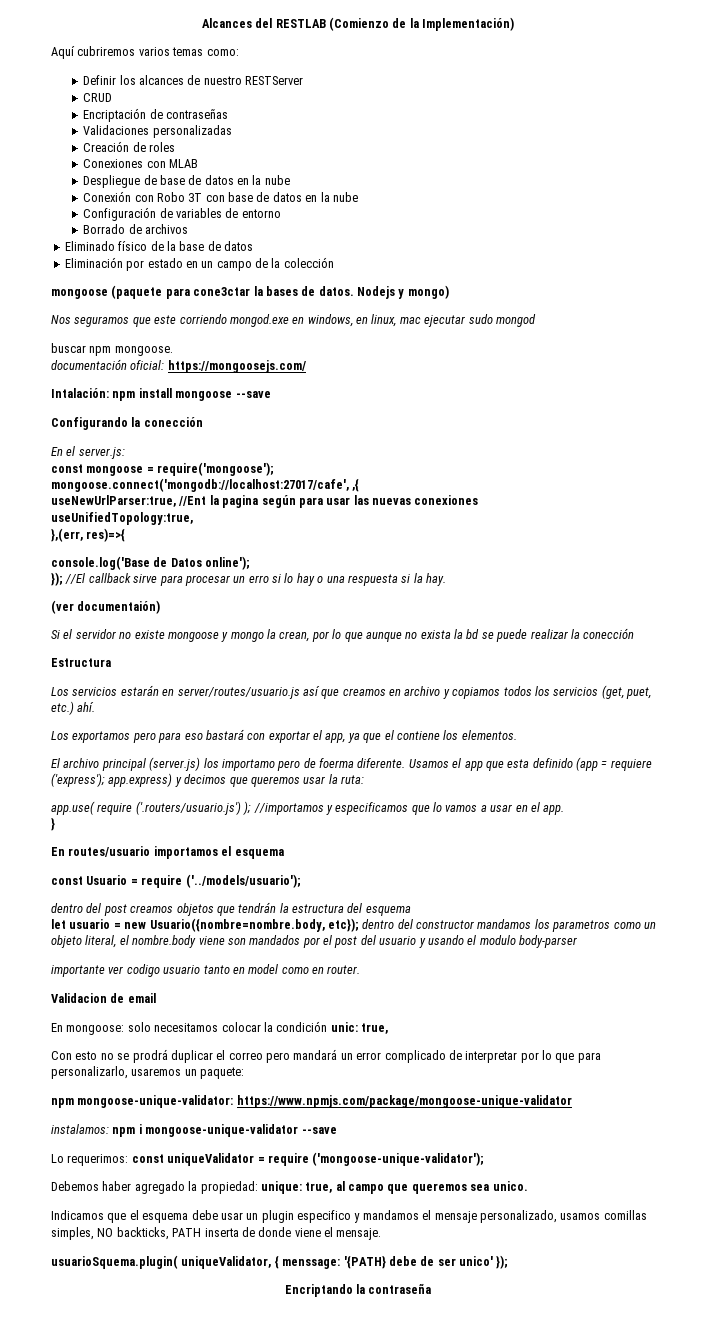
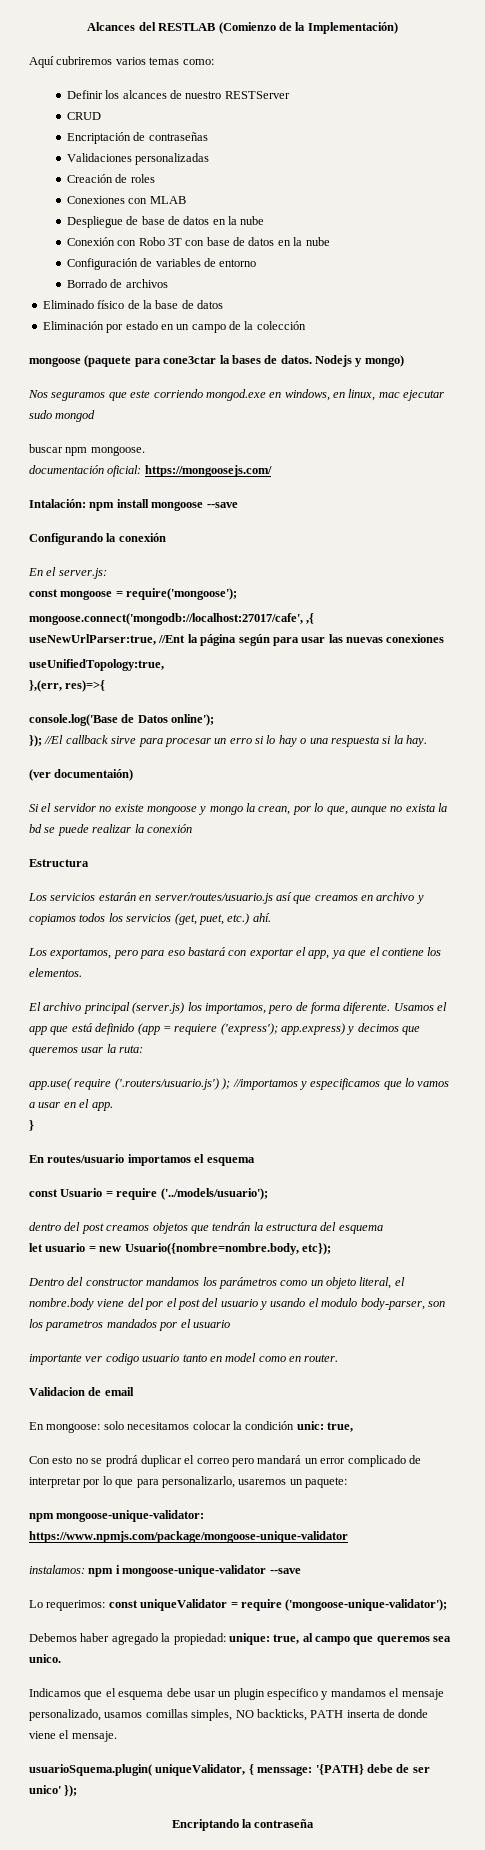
- Configurando la conección
+ Configurando la conexión
- useNewUrlParser:true, //Ent la pagina según para usar las nuevas conexiones
+ useNewUrlParser:true, //Ent la página según para usar las nuevas conexiones
- Si el servidor no existe mongoose y mongo la crean, por lo que aunque no exista la bd se puede realizar la conección
+ Si el servidor no existe mongoose y mongo la crean, por lo que, aunque no exista la bd se puede realizar la conexión
- Los exportamos pero para eso bastará con exportar el app, ya que el contiene los elementos.
+ Los exportamos, pero para eso bastará con exportar el app, ya que el contiene los elementos.
- El archivo principal (server.js) los importamo pero de foerma diferente.
+ El archivo principal (server.js) los importamos, pero de forma diferente.
- Usamos el app que esta definido (app = requiere ('express'); app.express) y decimos que queremos usar la ruta:
+ Usamos el app que está definido (app = requiere ('express'); app.express) y decimos que queremos usar la ruta:
- let usuario = new Usuario({nombre=nombre.body, etc}); dentro del constructor mandamos los parametros como un objeto literal, el nombre.body viene son mandados por el post del usuario y usando el modulo body-parser
+ let usuario = new Usuario({nombre=nombre.body, etc});
+ Dentro del constructor mandamos los parámetros como un objeto literal, el nombre.body viene del por el post del usuario y usando el modulo body-parser, son los parametros mandados por el usuario

